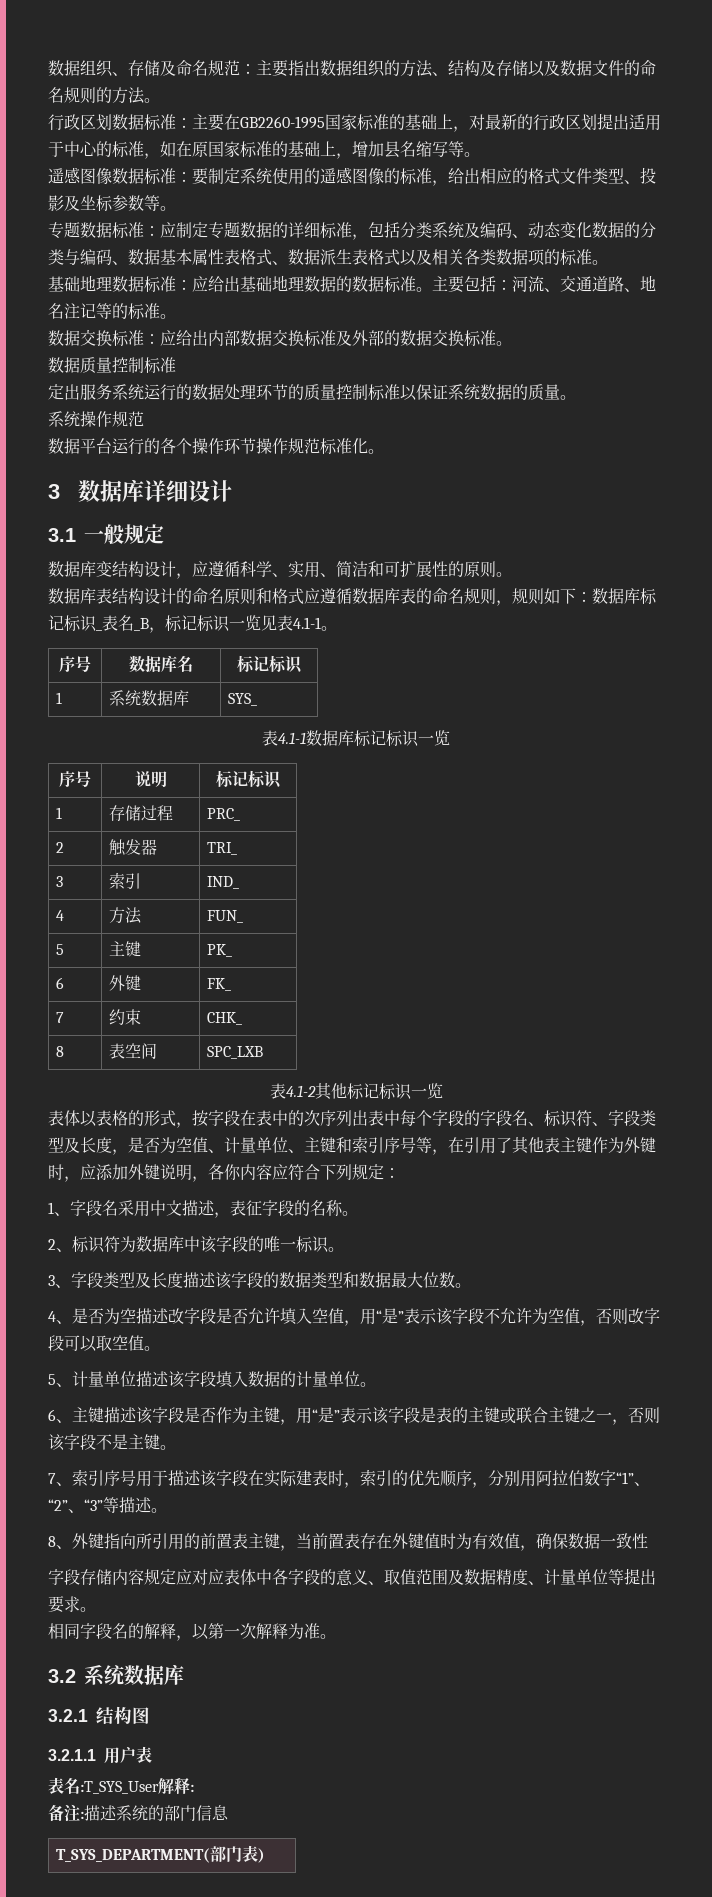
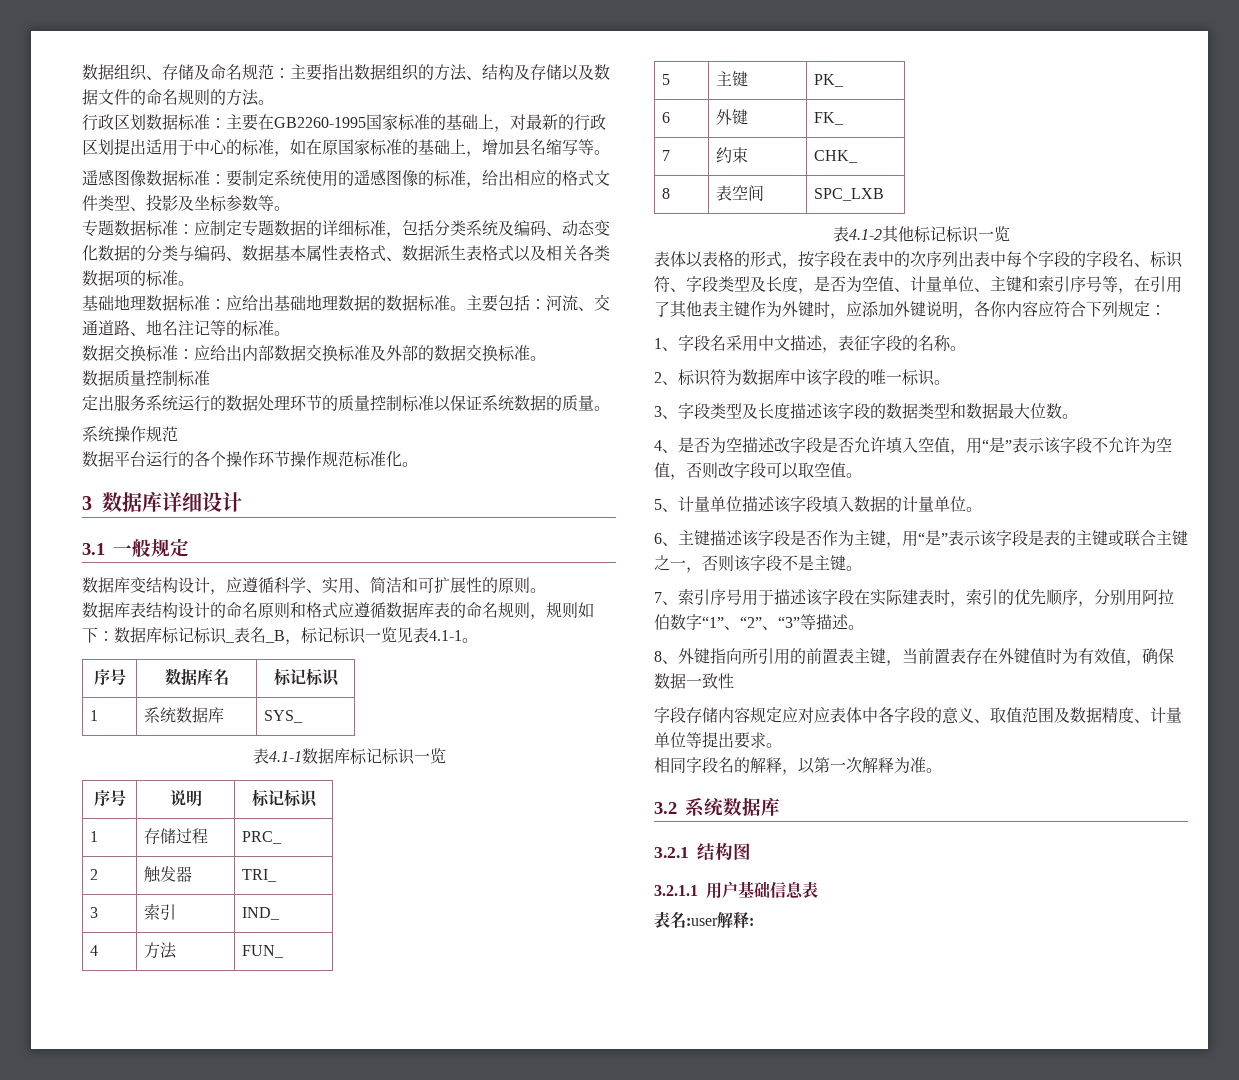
- 3.2.1.1用户表
+ 3.2.1.1用户基础信息表
- 表名:T_SYS_User解释:
+ 表名:user解释:
- 备注:描述系统的部门信息
- T_SYS_DEPARTMENT(部门表)

